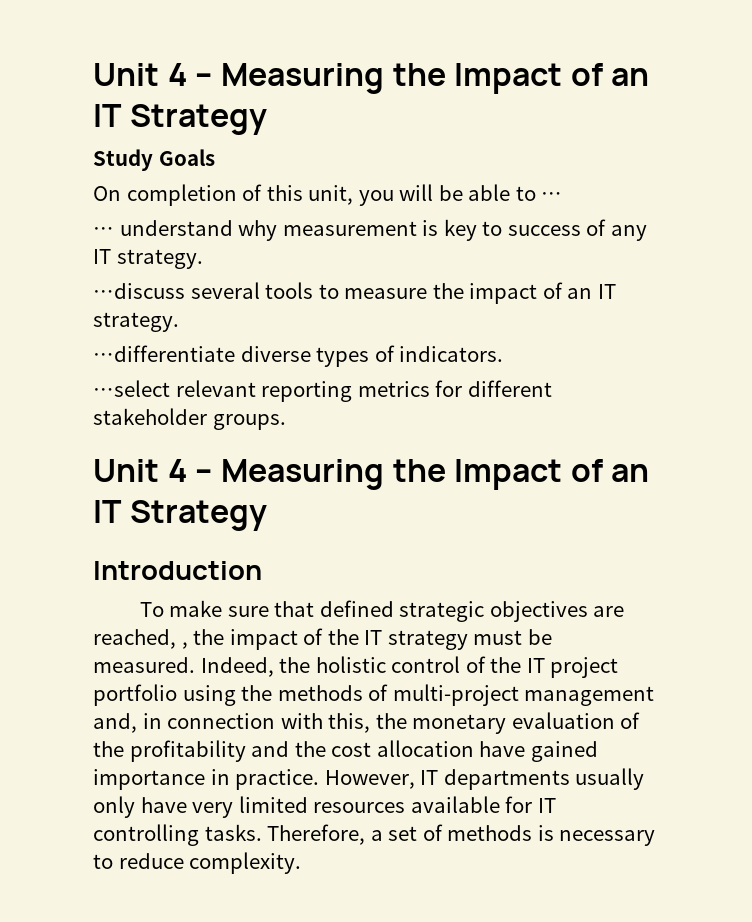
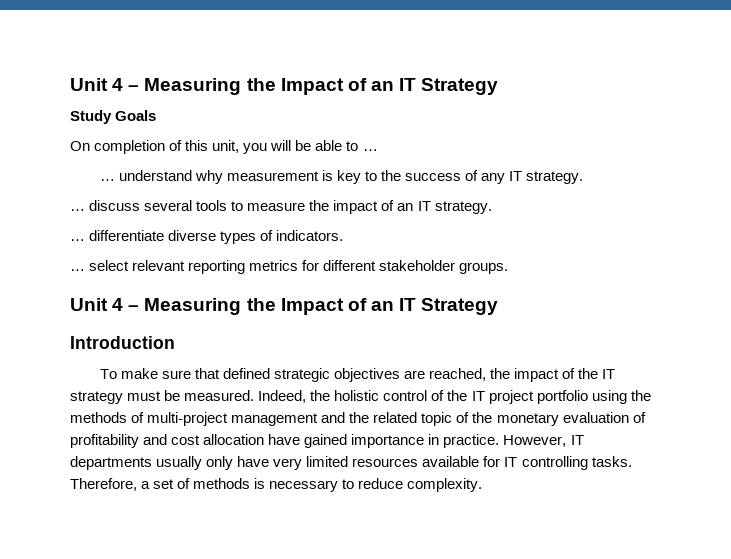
- … understand why measurement is key to success of any IT strategy.
+ … understand why measurement is key to the success of any IT strategy.
- …discuss several tools to measure the impact of an IT strategy.
+ … discuss several tools to measure the impact of an IT strategy.
- …differentiate diverse types of indicators.
+ … differentiate diverse types of indicators.
- …select relevant reporting metrics for different stakeholder groups.
+ … select relevant reporting metrics for different stakeholder groups.
- To make sure that defined strategic objectives are reached, , the impact of the IT strategy must be measured.
+ To make sure that defined strategic objectives are reached, the impact of the IT strategy must be measured.
- Indeed, the holistic control of the IT project portfolio using the methods of multi-project management and, in connection with this, the monetary evaluation of the profitability and the cost allocation have gained importance in practice.
+ Indeed, the holistic control of the IT project portfolio using the methods of multi-project management and the related topic of the monetary evaluation of profitability and cost allocation have gained importance in practice.

